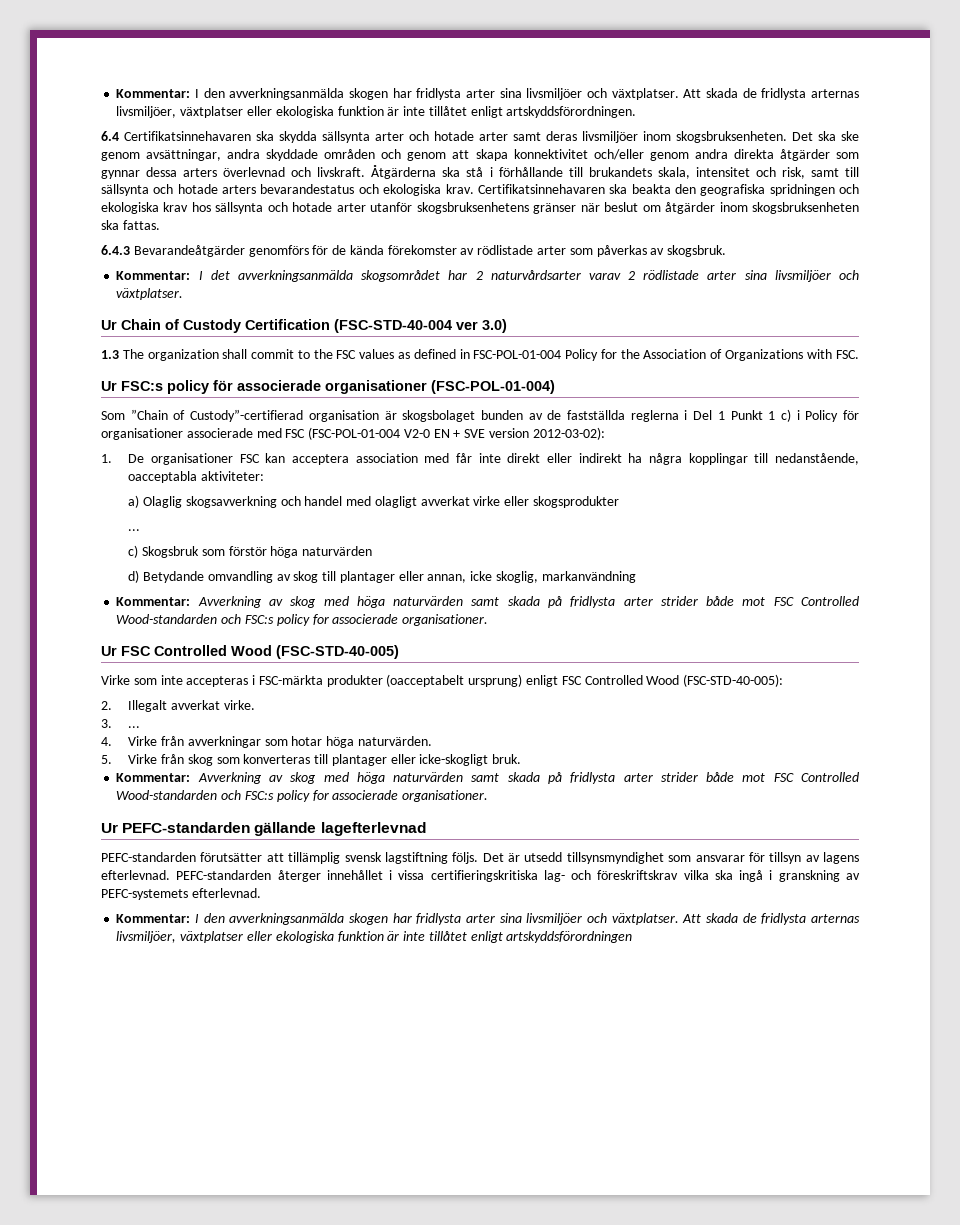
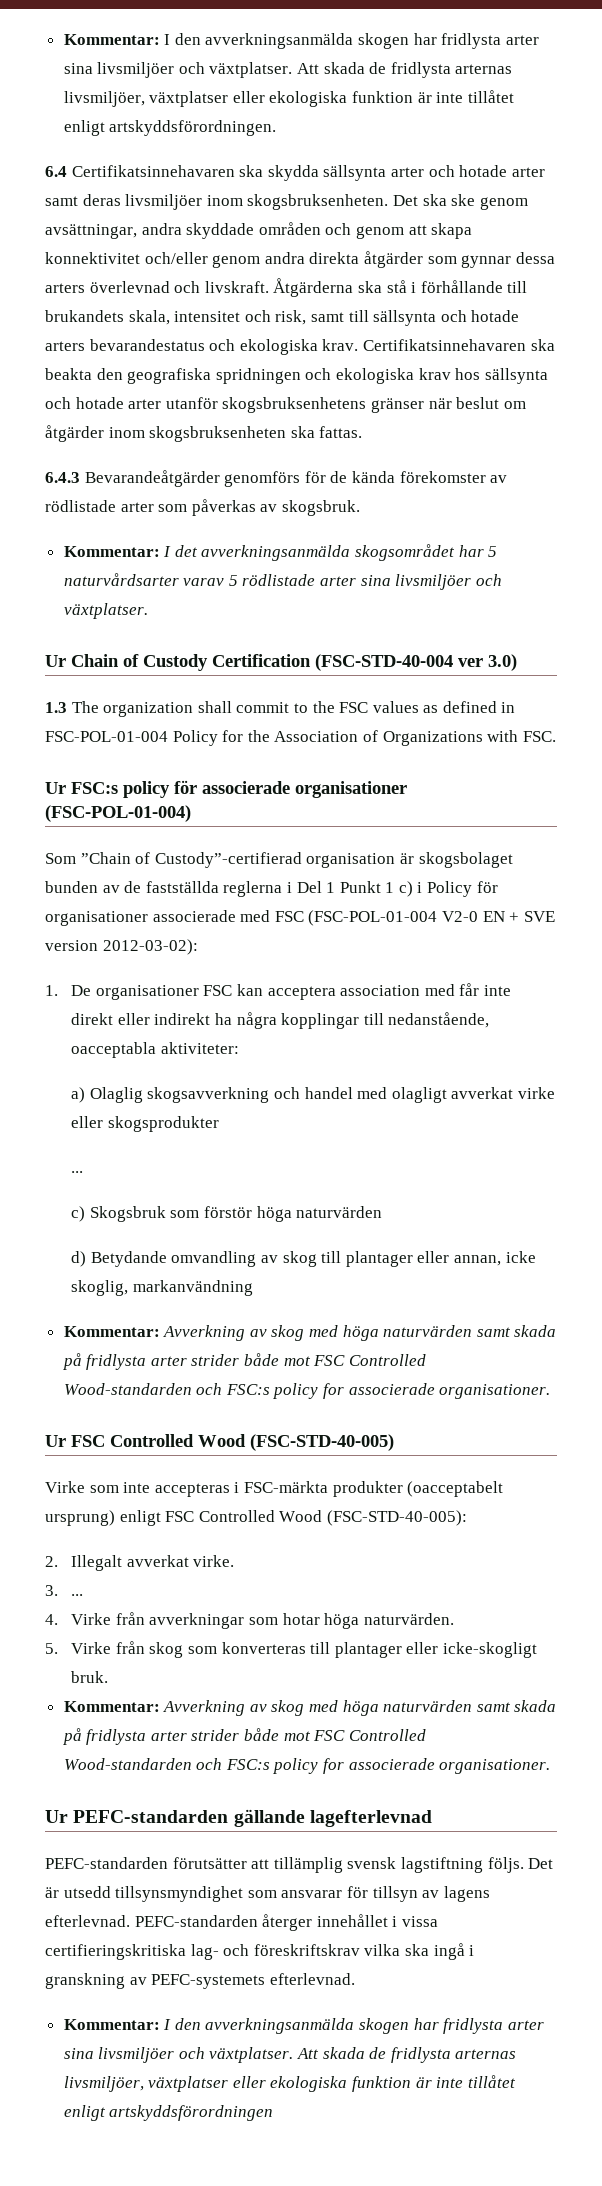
- Kommentar: I det avverkningsanmälda skogsområdet har 2 naturvårdsarter varav 2 rödlistade arter sina livsmiljöer och växtplatser.
+ Kommentar: I det avverkningsanmälda skogsområdet har 5 naturvårdsarter varav 5 rödlistade arter sina livsmiljöer och växtplatser.

